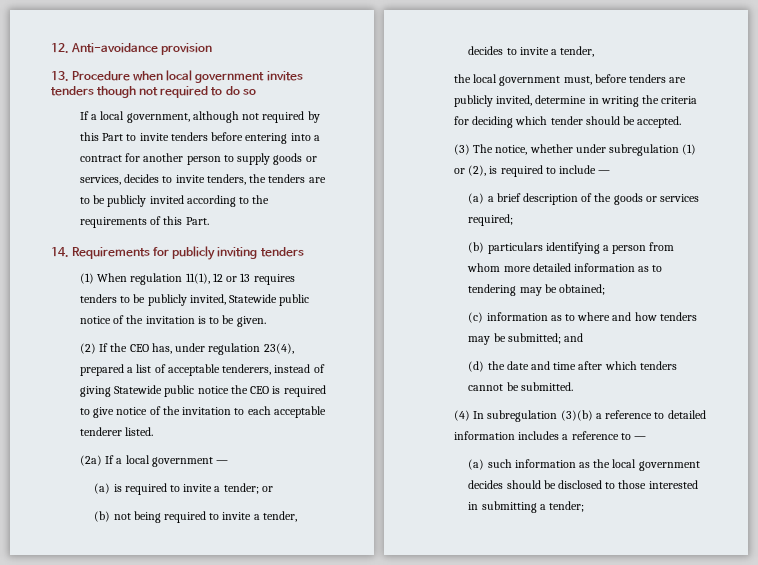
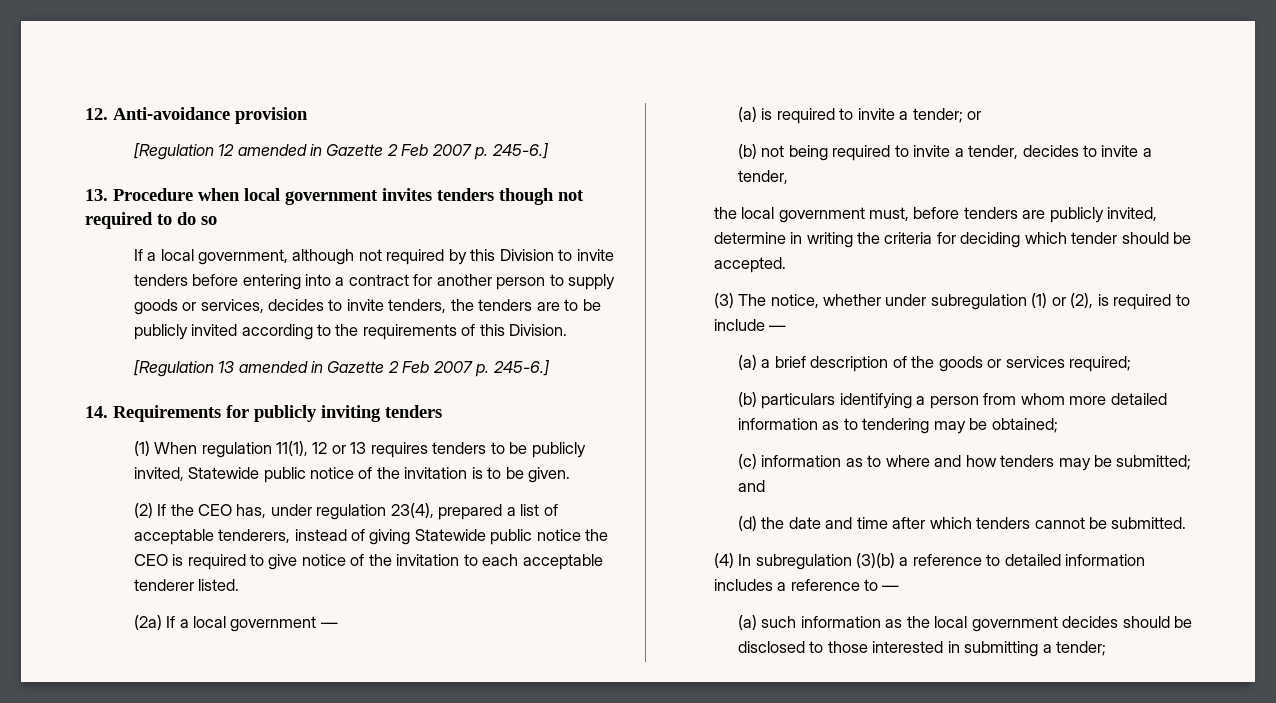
+ [Regulation 12 amended in Gazette 2 Feb 2007 p. 245-6.]
- If a local government, although not required by this Part to invite tenders before entering into a contract for another person to supply goods or services, decides to invite tenders, the tenders are to be publicly invited according to the requirements of this Part.
+ If a local government, although not required by this Division to invite tenders before entering into a contract for another person to supply goods or services, decides to invite tenders, the tenders are to be publicly invited according to the requirements of this Division.
+ [Regulation 13 amended in Gazette 2 Feb 2007 p. 245-6.]

